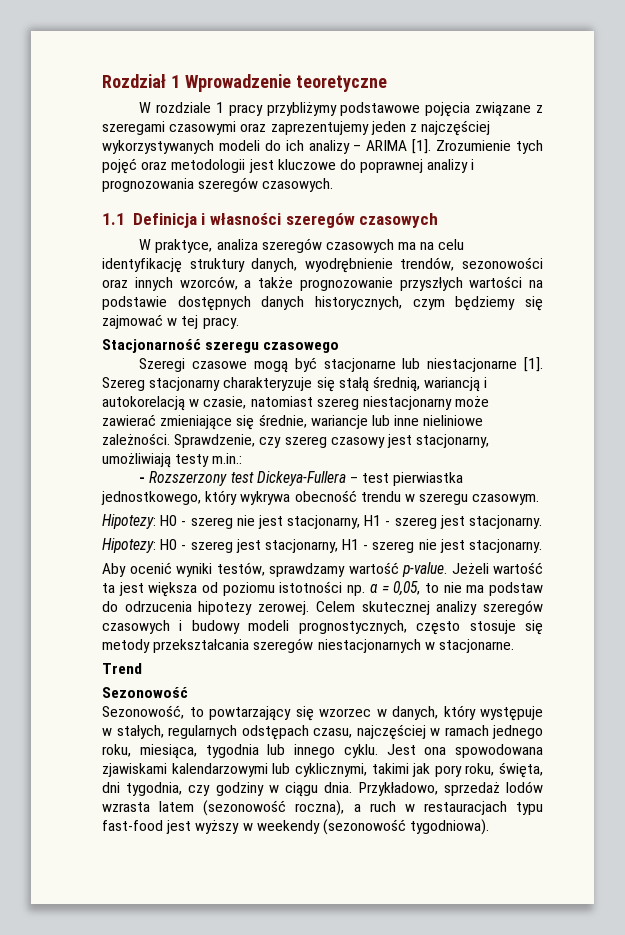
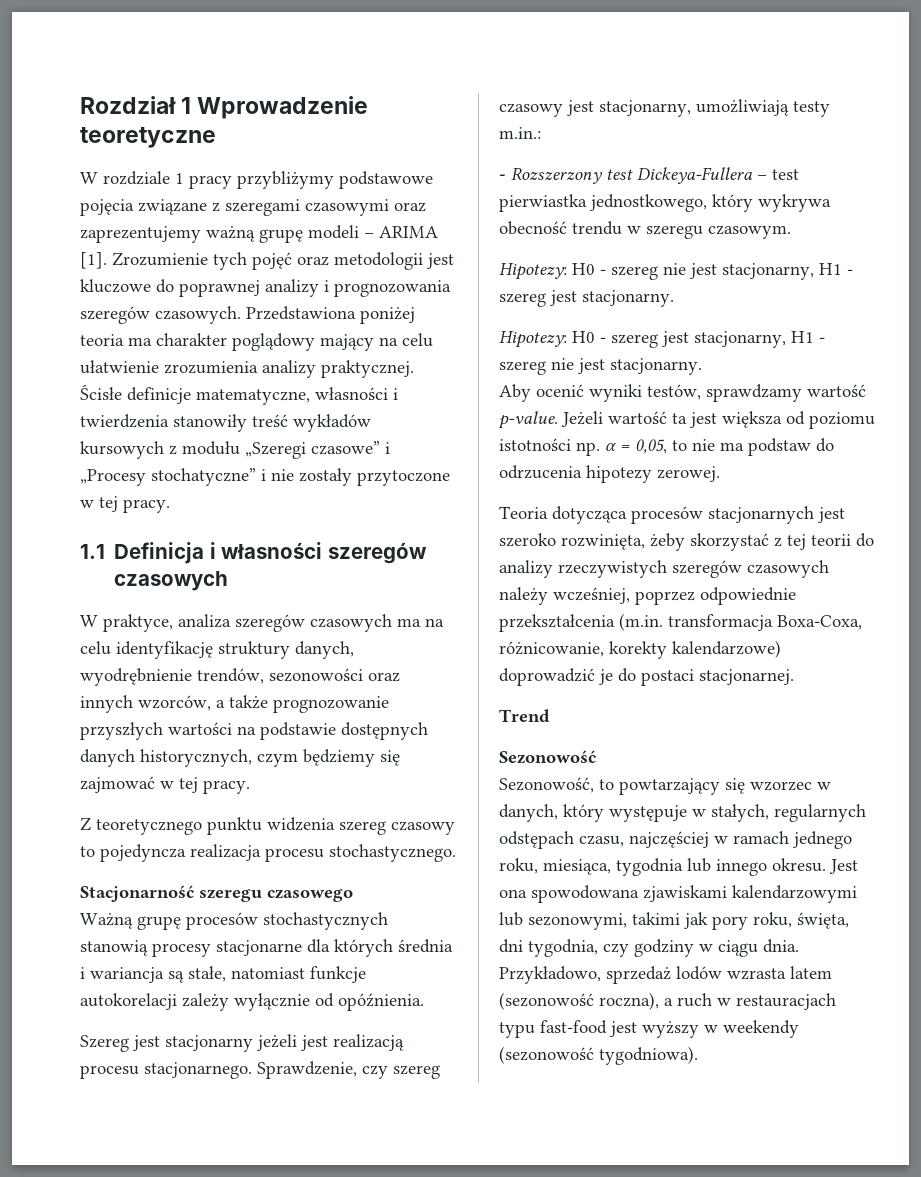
- W rozdziale 1 pracy przybliżymy podstawowe pojęcia związane z szeregami czasowymi oraz zaprezentujemy jeden z najczęściej wykorzystywanych modeli do ich analizy – ARIMA [1].
+ W rozdziale 1 pracy przybliżymy podstawowe pojęcia związane z szeregami czasowymi oraz zaprezentujemy ważną grupę modeli – ARIMA [1].
+ Przedstawiona poniżej teoria ma charakter poglądowy mający na celu ułatwienie zrozumienia analizy praktycznej. Ścisłe definicje matematyczne, własności i twierdzenia stanowiły treść wykładów kursowych z modułu „Szeregi czasowe” i „Procesy stochatyczne” i nie zostały przytoczone w tej pracy.
+ Z teoretycznego punktu widzenia szereg czasowy to pojedyncza realizacja procesu stochastycznego.
  Stacjonarność szeregu czasowego
- Szeregi czasowe mogą być stacjonarne lub niestacjonarne [1]. Szereg stacjonarny charakteryzuje się stałą średnią, wariancją i autokorelacją w czasie, natomiast szereg niestacjonarny może zawierać zmieniające się średnie, wariancje lub inne nieliniowe zależności.
+ Ważną grupę procesów stochastycznych stanowią procesy stacjonarne dla których średnia i wariancja są stałe, natomiast funkcje autokorelacji zależy wyłącznie od opóźnienia.
+ Szereg jest stacjonarny jeżeli jest realizacją procesu stacjonarnego.
- Jeżeli wartość ta jest większa od poziomu istotności np. α = 0,05, to nie ma podstaw do odrzucenia hipotezy zerowej. Celem skutecznej analizy szeregów czasowych i budowy modeli prognostycznych, często stosuje się metody przekształcania szeregów niestacjonarnych w stacjonarne.
+ Jeżeli wartość ta jest większa od poziomu istotności np. α = 0,05, to nie ma podstaw do odrzucenia hipotezy zerowej.
+ Teoria dotycząca procesów stacjonarnych jest szeroko rozwinięta, żeby skorzystać z tej teorii do analizy rzeczywistych szeregów czasowych należy wcześniej, poprzez odpowiednie przekształcenia (m.in. transformacja Boxa-Coxa, różnicowanie, korekty kalendarzowe) doprowadzić je do postaci stacjonarnej.
- Sezonowość, to powtarzający się wzorzec w danych, który występuje w stałych, regularnych odstępach czasu, najczęściej w ramach jednego roku, miesiąca, tygodnia lub innego cyklu.
+ Sezonowość, to powtarzający się wzorzec w danych, który występuje w stałych, regularnych odstępach czasu, najczęściej w ramach jednego roku, miesiąca, tygodnia lub innego okresu.
- Jest ona spowodowana zjawiskami kalendarzowymi lub cyklicznymi, takimi jak pory roku, święta, dni tygodnia, czy godziny w ciągu dnia.
+ Jest ona spowodowana zjawiskami kalendarzowymi lub sezonowymi, takimi jak pory roku, święta, dni tygodnia, czy godziny w ciągu dnia.

